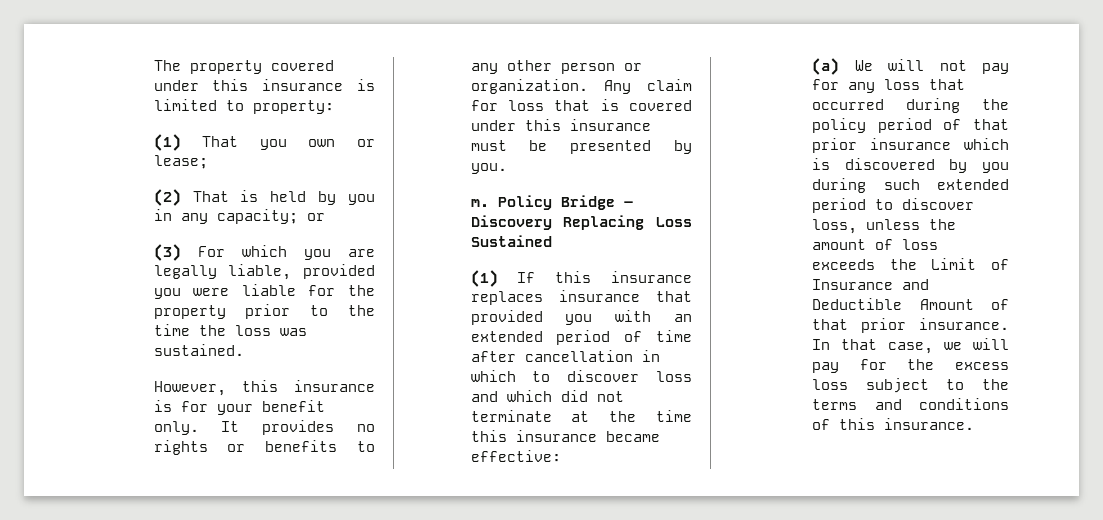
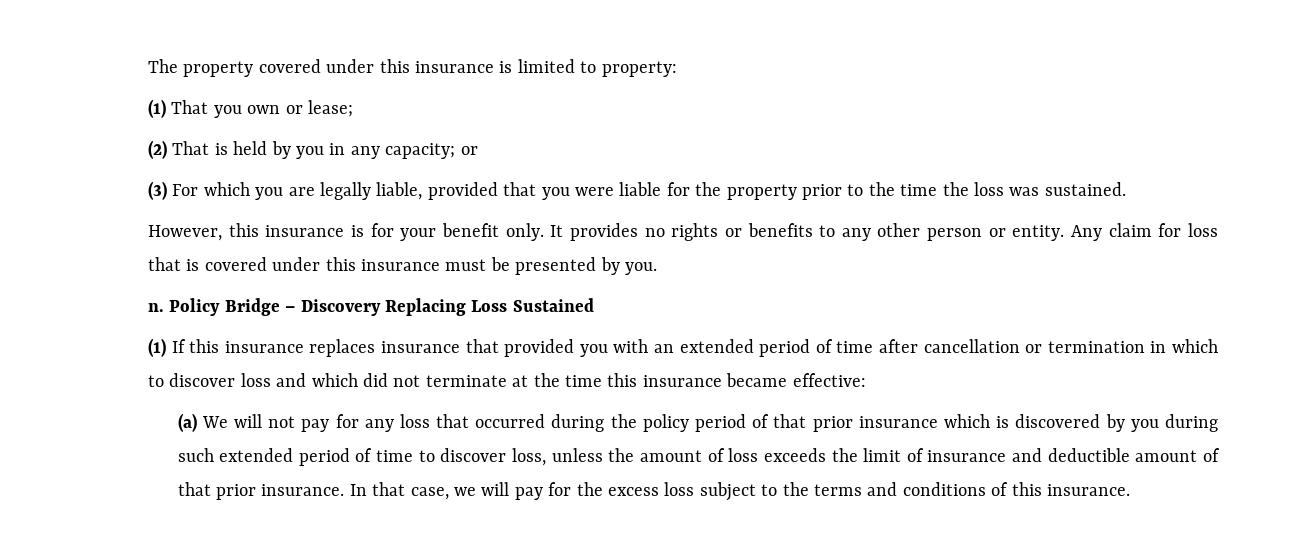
- (3) For which you are legally liable, provided you were liable for the property prior to the time the loss was sustained.
+ (3) For which you are legally liable, provided that you were liable for the property prior to the time the loss was sustained.
- It provides no rights or benefits to any other person or organization.
+ It provides no rights or benefits to any other person or entity.
- m.
+ n.
- (1) If this insurance replaces insurance that provided you with an extended period of time after cancellation in which to discover loss and which did not terminate at the time this insurance became effective:
+ (1) If this insurance replaces insurance that provided you with an extended period of time after cancellation or termination in which to discover loss and which did not terminate at the time this insurance became effective:
- (a) We will not pay for any loss that occurred during the policy period of that prior insurance which is discovered by you during such extended period to discover loss, unless the amount of loss exceeds the Limit of Insurance and Deductible Amount of that prior insurance.
+ (a) We will not pay for any loss that occurred during the policy period of that prior insurance which is discovered by you during such extended period of time to discover loss, unless the amount of loss exceeds the limit of insurance and deductible amount of that prior insurance.

